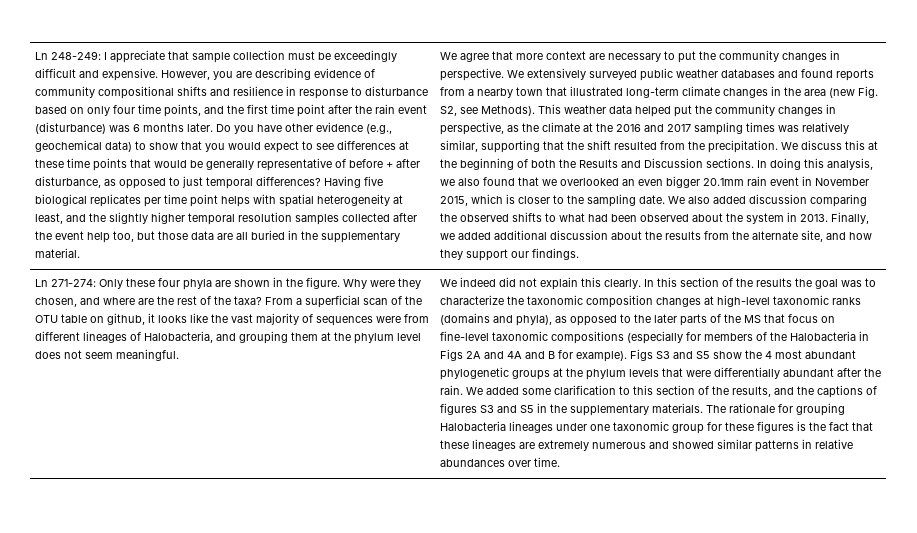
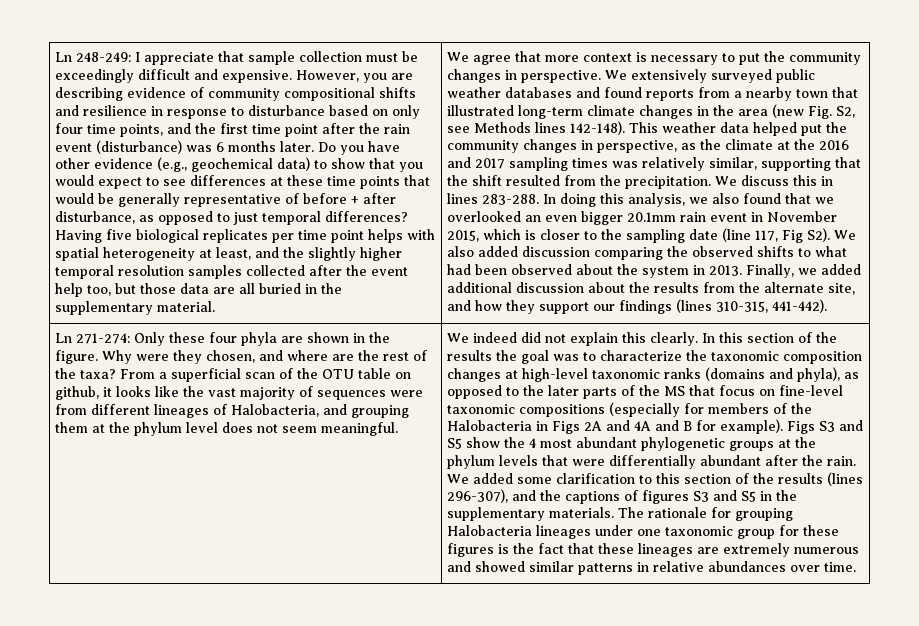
- We agree that more context are necessary to put the community changes in perspective.
+ We agree that more context is necessary to put the community changes in perspective.
- We extensively surveyed public weather databases and found reports from a nearby town that illustrated long-term climate changes in the area (new Fig. S2, see Methods).
+ We extensively surveyed public weather databases and found reports from a nearby town that illustrated long-term climate changes in the area (new Fig. S2, see Methods lines 142-148).
- We discuss this at the beginning of both the Results and Discussion sections.
+ We discuss this in lines 283-288.
- In doing this analysis, we also found that we overlooked an even bigger 20.1mm rain event in November 2015, which is closer to the sampling date. We also added discussion comparing the observed shifts to what had been observed about the system in 2013.
+ In doing this analysis, we also found that we overlooked an even bigger 20.1mm rain event in November 2015, which is closer to the sampling date (line 117, Fig S2). We also added discussion comparing the observed shifts to what had been observed about the system in 2013.
- Finally, we added additional discussion about the results from the alternate site, and how they support our findings.
+ Finally, we added additional discussion about the results from the alternate site, and how they support our findings (lines 310-315, 441-442).
- We added some clarification to this section of the results, and the captions of figures S3 and S5 in the supplementary materials.
+ We added some clarification to this section of the results (lines 296-307), and the captions of figures S3 and S5 in the supplementary materials.

